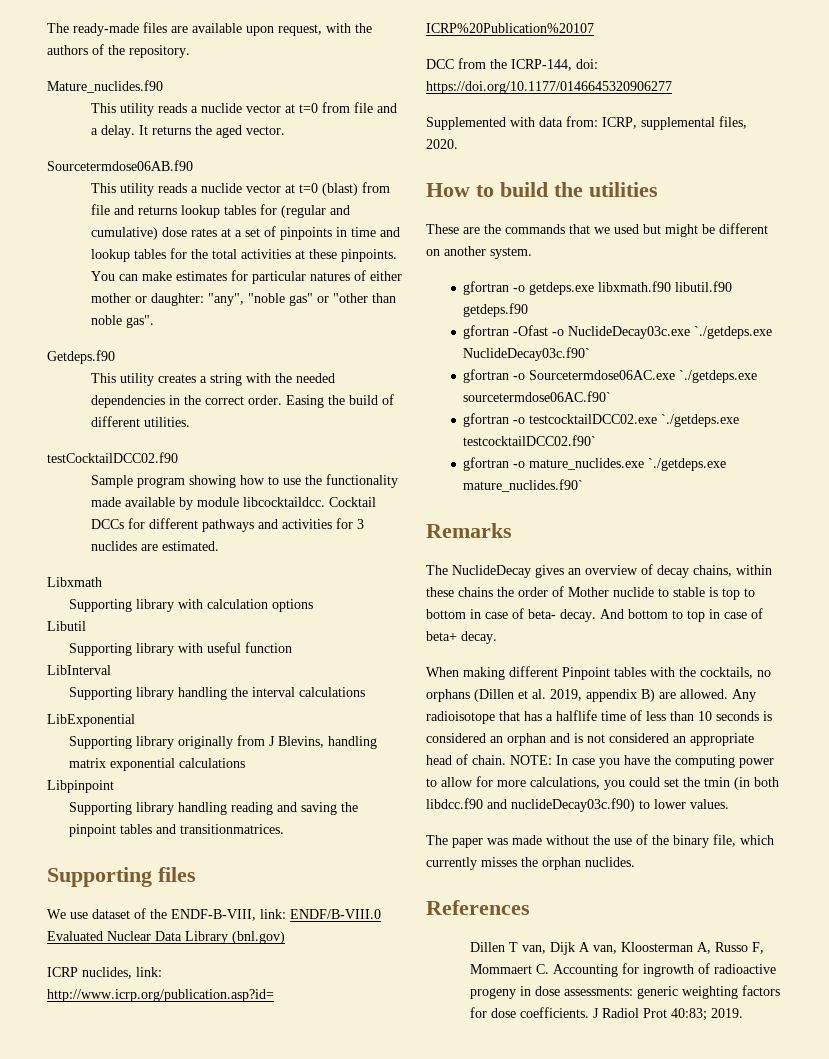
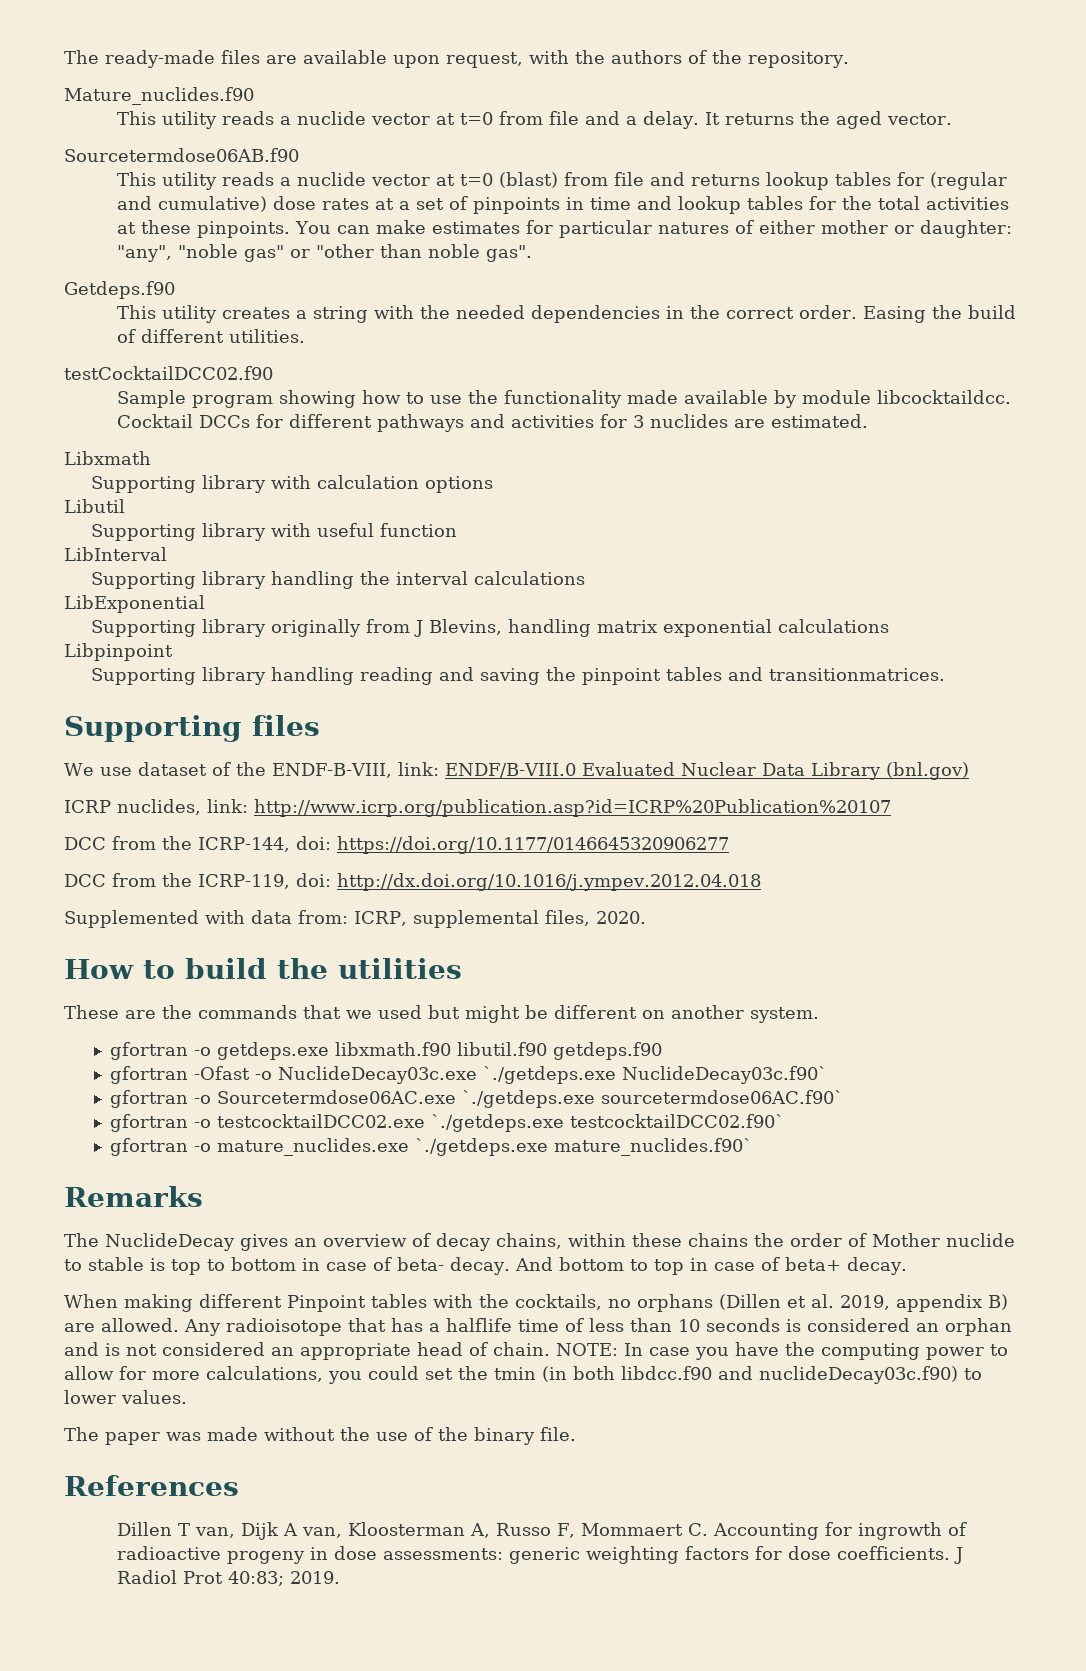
+ DCC from the ICRP-119, doi: http://dx.doi.org/10.1016/j.ympev.2012.04.018
- The paper was made without the use of the binary file, which currently misses the orphan nuclides.
+ The paper was made without the use of the binary file.

